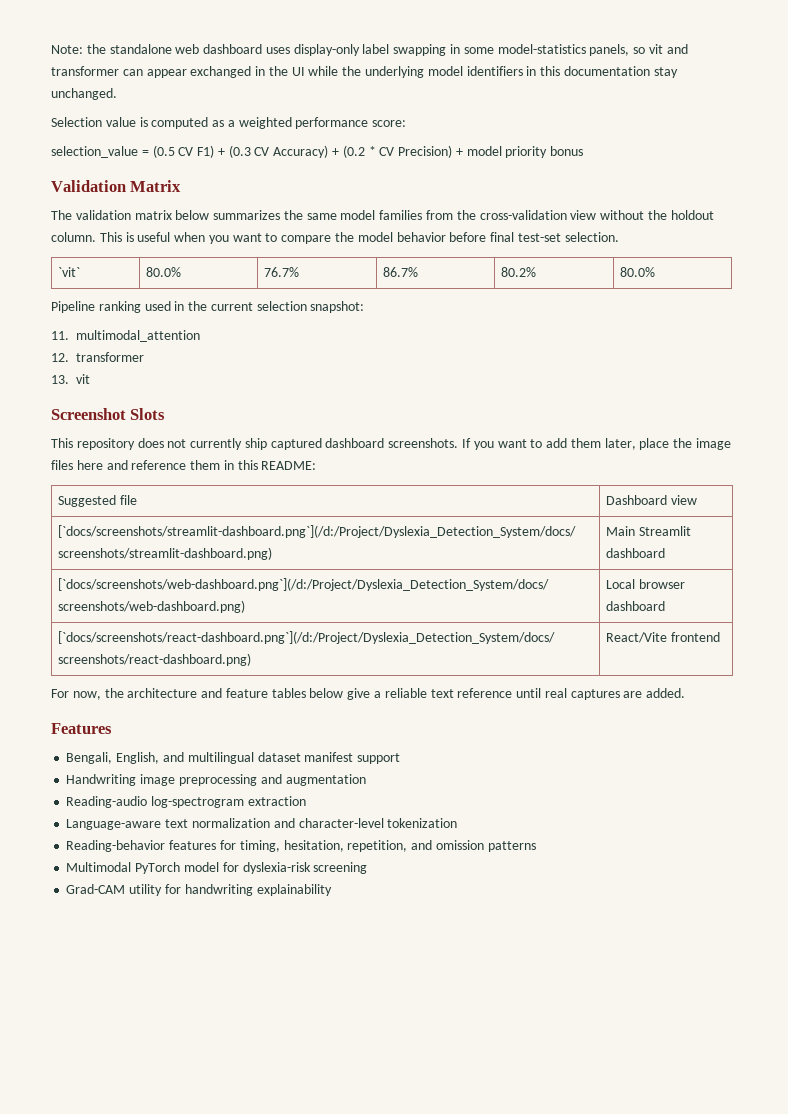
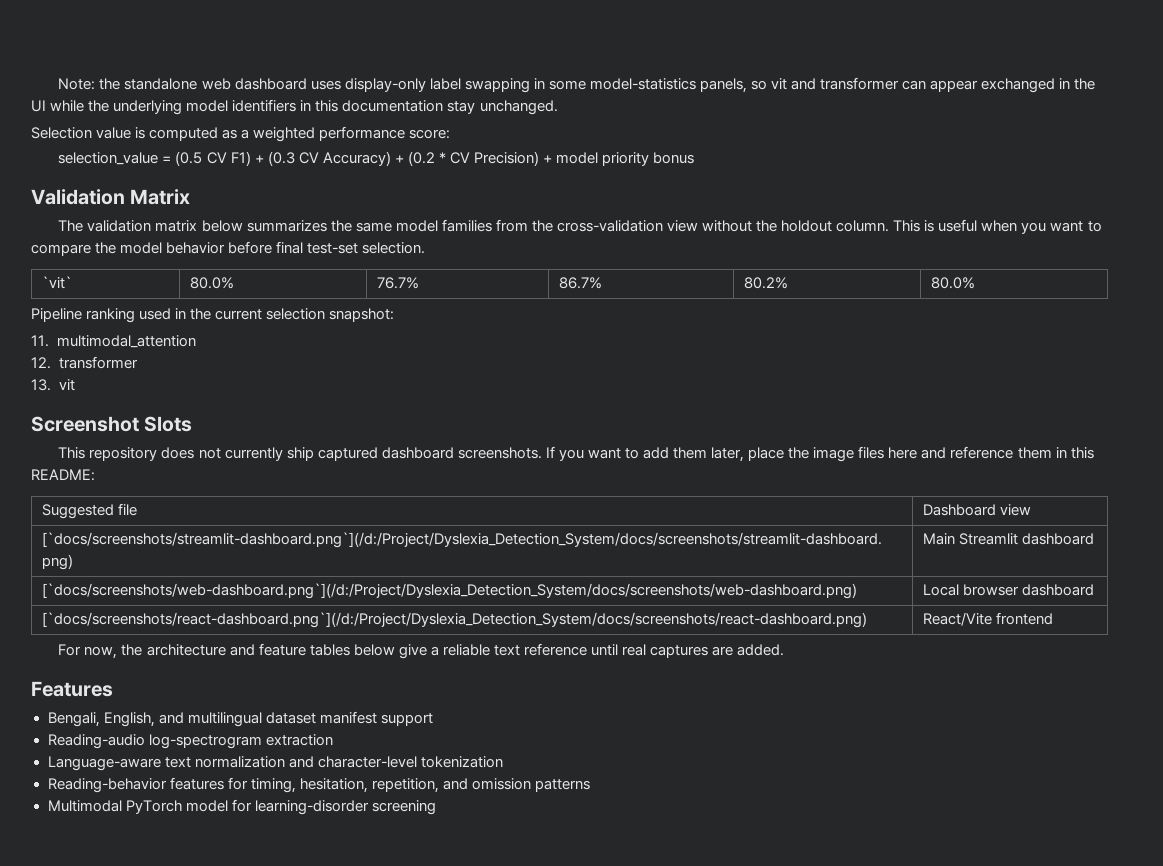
- Handwriting image preprocessing and augmentation
- Multimodal PyTorch model for dyslexia-risk screening
+ Multimodal PyTorch model for learning-disorder screening
- Grad-CAM utility for handwriting explainability

